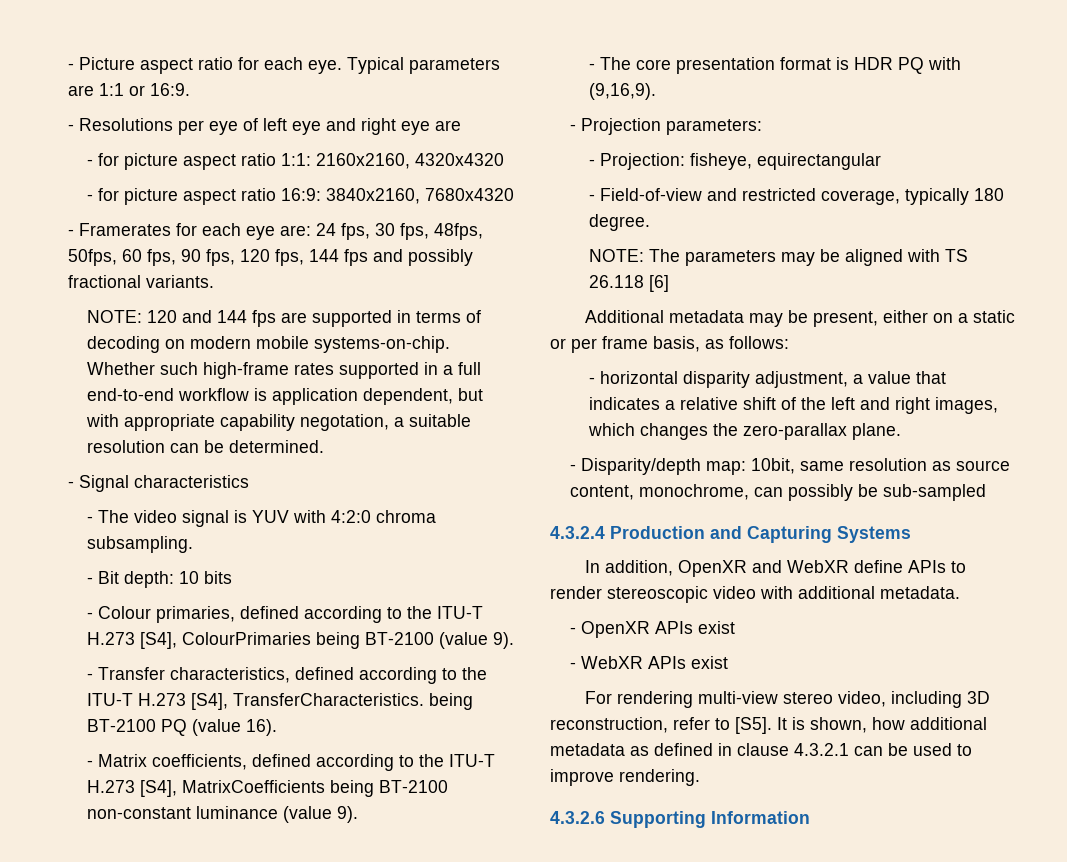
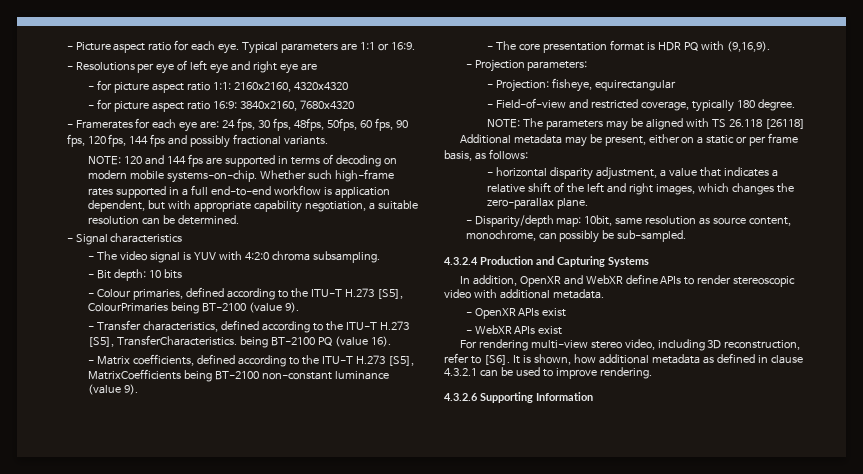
- Whether such high-frame rates supported in a full end-to-end workflow is application dependent, but with appropriate capability negotation, a suitable resolution can be determined.
+ Whether such high-frame rates supported in a full end-to-end workflow is application dependent, but with appropriate capability negotiation, a suitable resolution can be determined.
- - Colour primaries, defined according to the ITU-T H.273 [S4], ColourPrimaries being BT-2100 (value 9).
+ - Colour primaries, defined according to the ITU-T H.273 [S5], ColourPrimaries being BT-2100 (value 9).
- - Transfer characteristics, defined according to the ITU-T H.273 [S4], TransferCharacteristics. being BT-2100 PQ (value 16).
+ - Transfer characteristics, defined according to the ITU-T H.273 [S5], TransferCharacteristics. being BT-2100 PQ (value 16).
- - Matrix coefficients, defined according to the ITU-T H.273 [S4], MatrixCoefficients being BT-2100 non-constant luminance (value 9).
+ - Matrix coefficients, defined according to the ITU-T H.273 [S5], MatrixCoefficients being BT-2100 non-constant luminance (value 9).
- NOTE: The parameters may be aligned with TS 26.118 [6]
+ NOTE: The parameters may be aligned with TS 26.118 [26118]
- - Disparity/depth map: 10bit, same resolution as source content, monochrome, can possibly be sub-sampled
+ - Disparity/depth map: 10bit, same resolution as source content, monochrome, can possibly be sub-sampled.
- For rendering multi-view stereo video, including 3D reconstruction, refer to [S5]. It is shown, how additional metadata as defined in clause 4.3.2.1 can be used to improve rendering.
+ For rendering multi-view stereo video, including 3D reconstruction, refer to [S6]. It is shown, how additional metadata as defined in clause 4.3.2.1 can be used to improve rendering.

